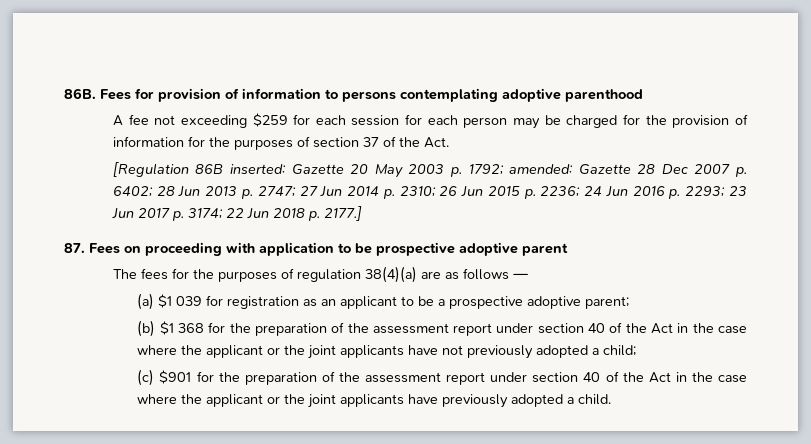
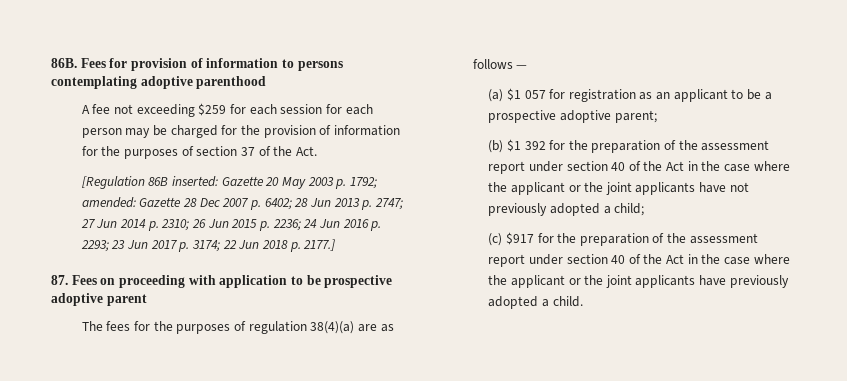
- (a) $1 039 for registration as an applicant to be a prospective adoptive parent;
+ (a) $1 057 for registration as an applicant to be a prospective adoptive parent;
- (b) $1 368 for the preparation of the assessment report under section 40 of the Act in the case where the applicant or the joint applicants have not previously adopted a child;
+ (b) $1 392 for the preparation of the assessment report under section 40 of the Act in the case where the applicant or the joint applicants have not previously adopted a child;
- (c) $901 for the preparation of the assessment report under section 40 of the Act in the case where the applicant or the joint applicants have previously adopted a child.
+ (c) $917 for the preparation of the assessment report under section 40 of the Act in the case where the applicant or the joint applicants have previously adopted a child.

